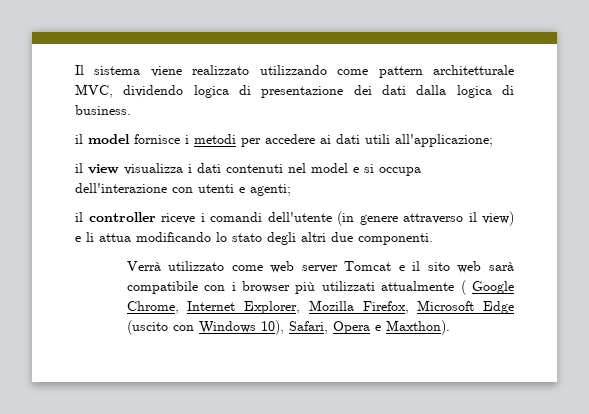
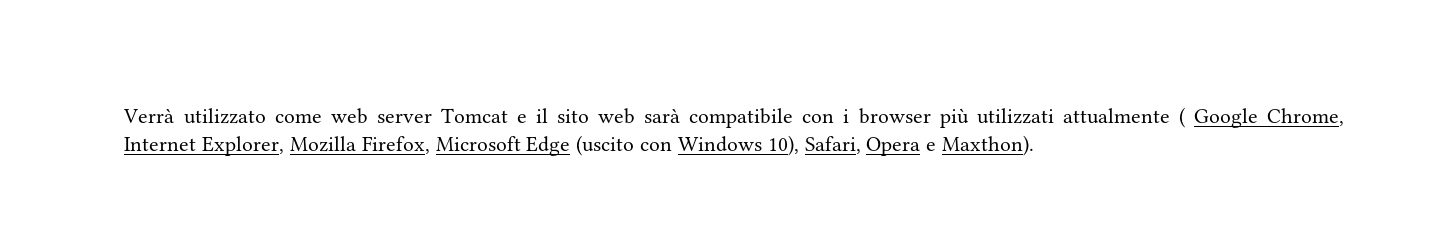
- Il sistema viene realizzato utilizzando come pattern architetturale MVC, dividendo logica di presentazione dei dati dalla logica di business.
- il model fornisce i metodi per accedere ai dati utili all'applicazione;
- il view visualizza i dati contenuti nel model e si occupa dell'interazione con utenti e agenti;
- il controller riceve i comandi dell'utente (in genere attraverso il view) e li attua modificando lo stato degli altri due componenti.

